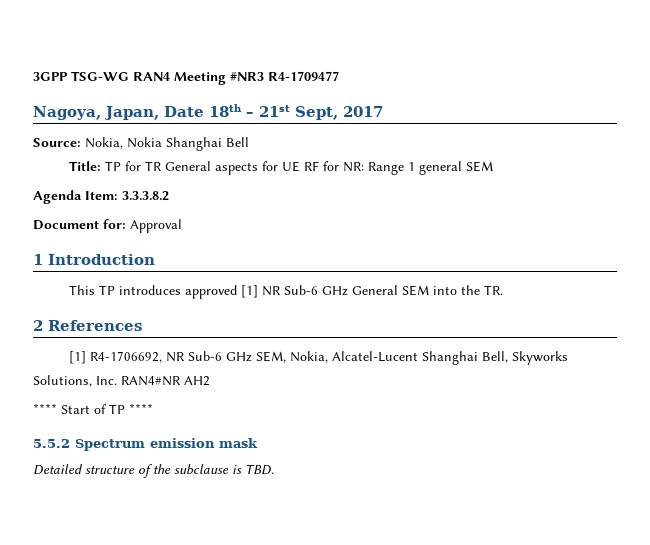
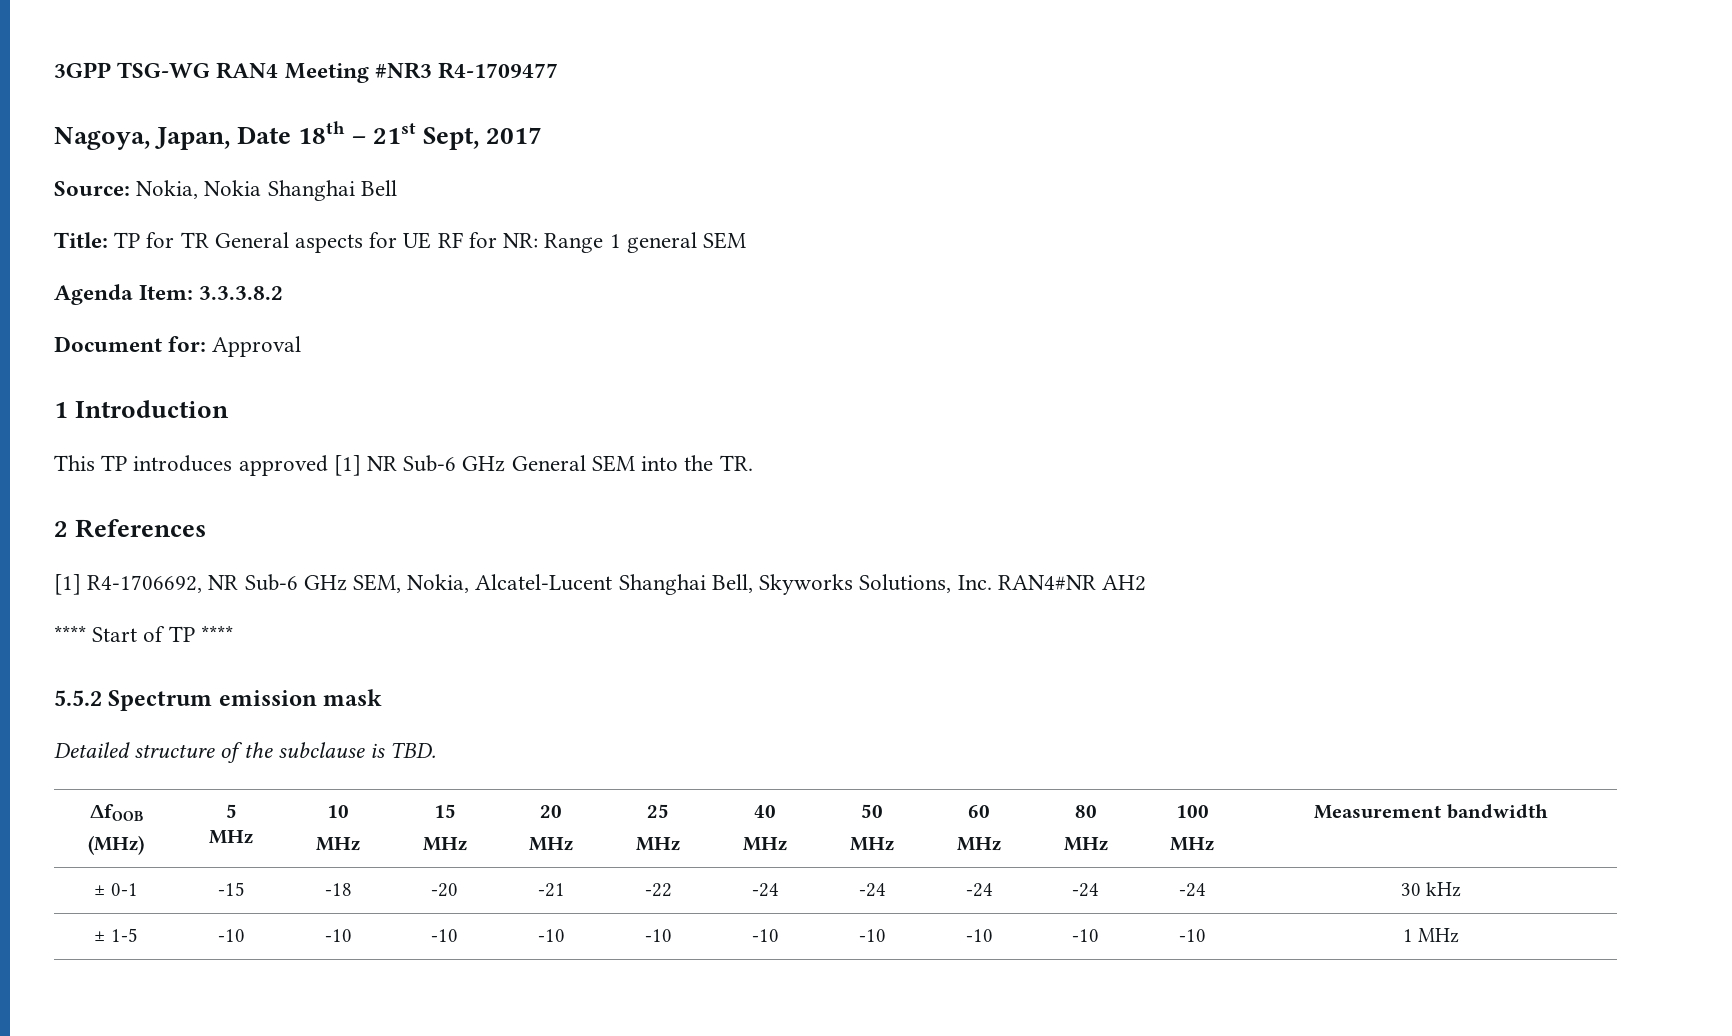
+ ΔfOOB
+ (MHz) | 5
+ MHz | 10
+ MHz | 15
+ MHz | 20
+ MHz | 25
+ MHz | 40
+ MHz | 50
+ MHz | 60
+ MHz | 80
+ MHz | 100
+ MHz | Measurement bandwidth
+ ± 0-1 | -15 | -18 | -20 | -21 | -22 | -24 | -24 | -24 | -24 | -24 | 30 kHz
+ ± 1-5 | -10 | -10 | -10 | -10 | -10 | -10 | -10 | -10 | -10 | -10 | 1 MHz

